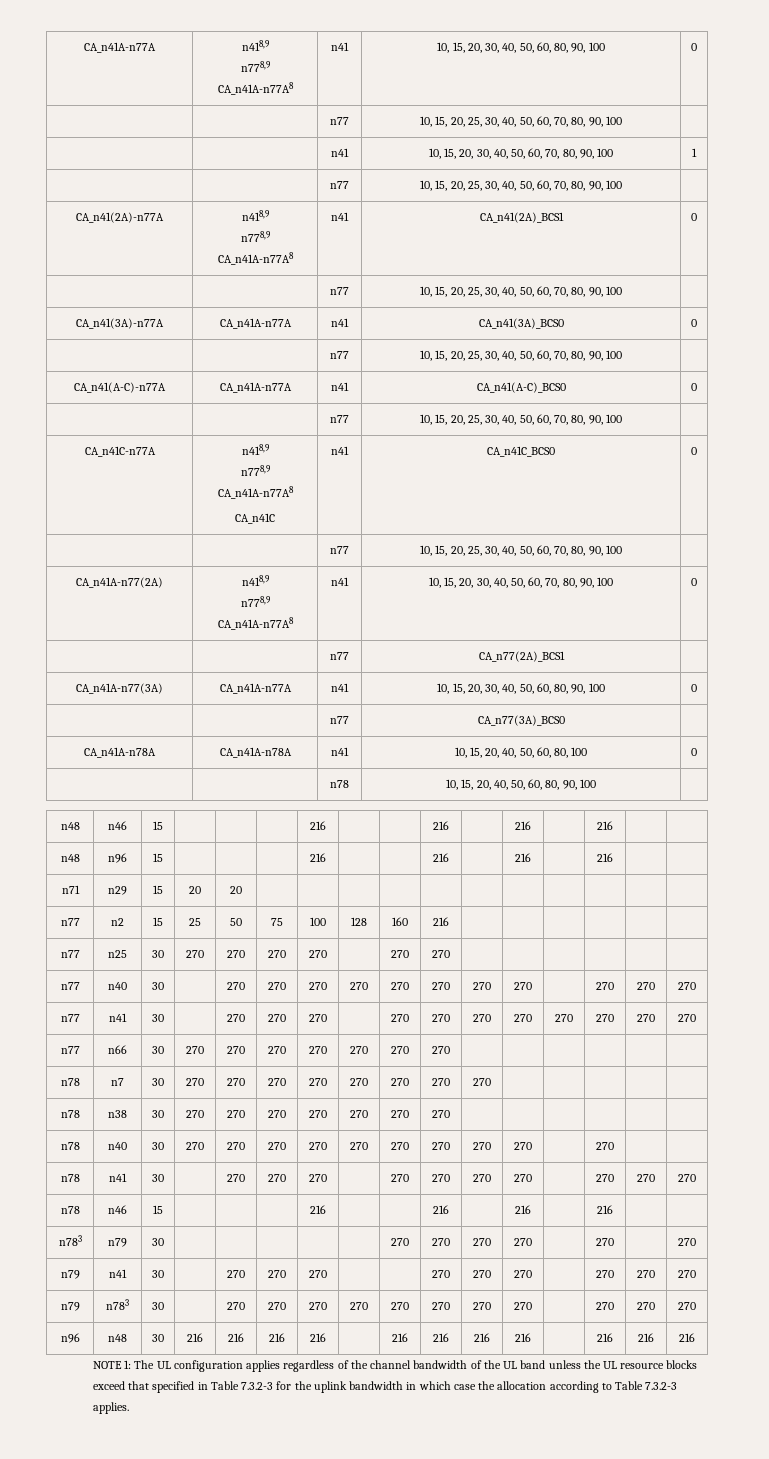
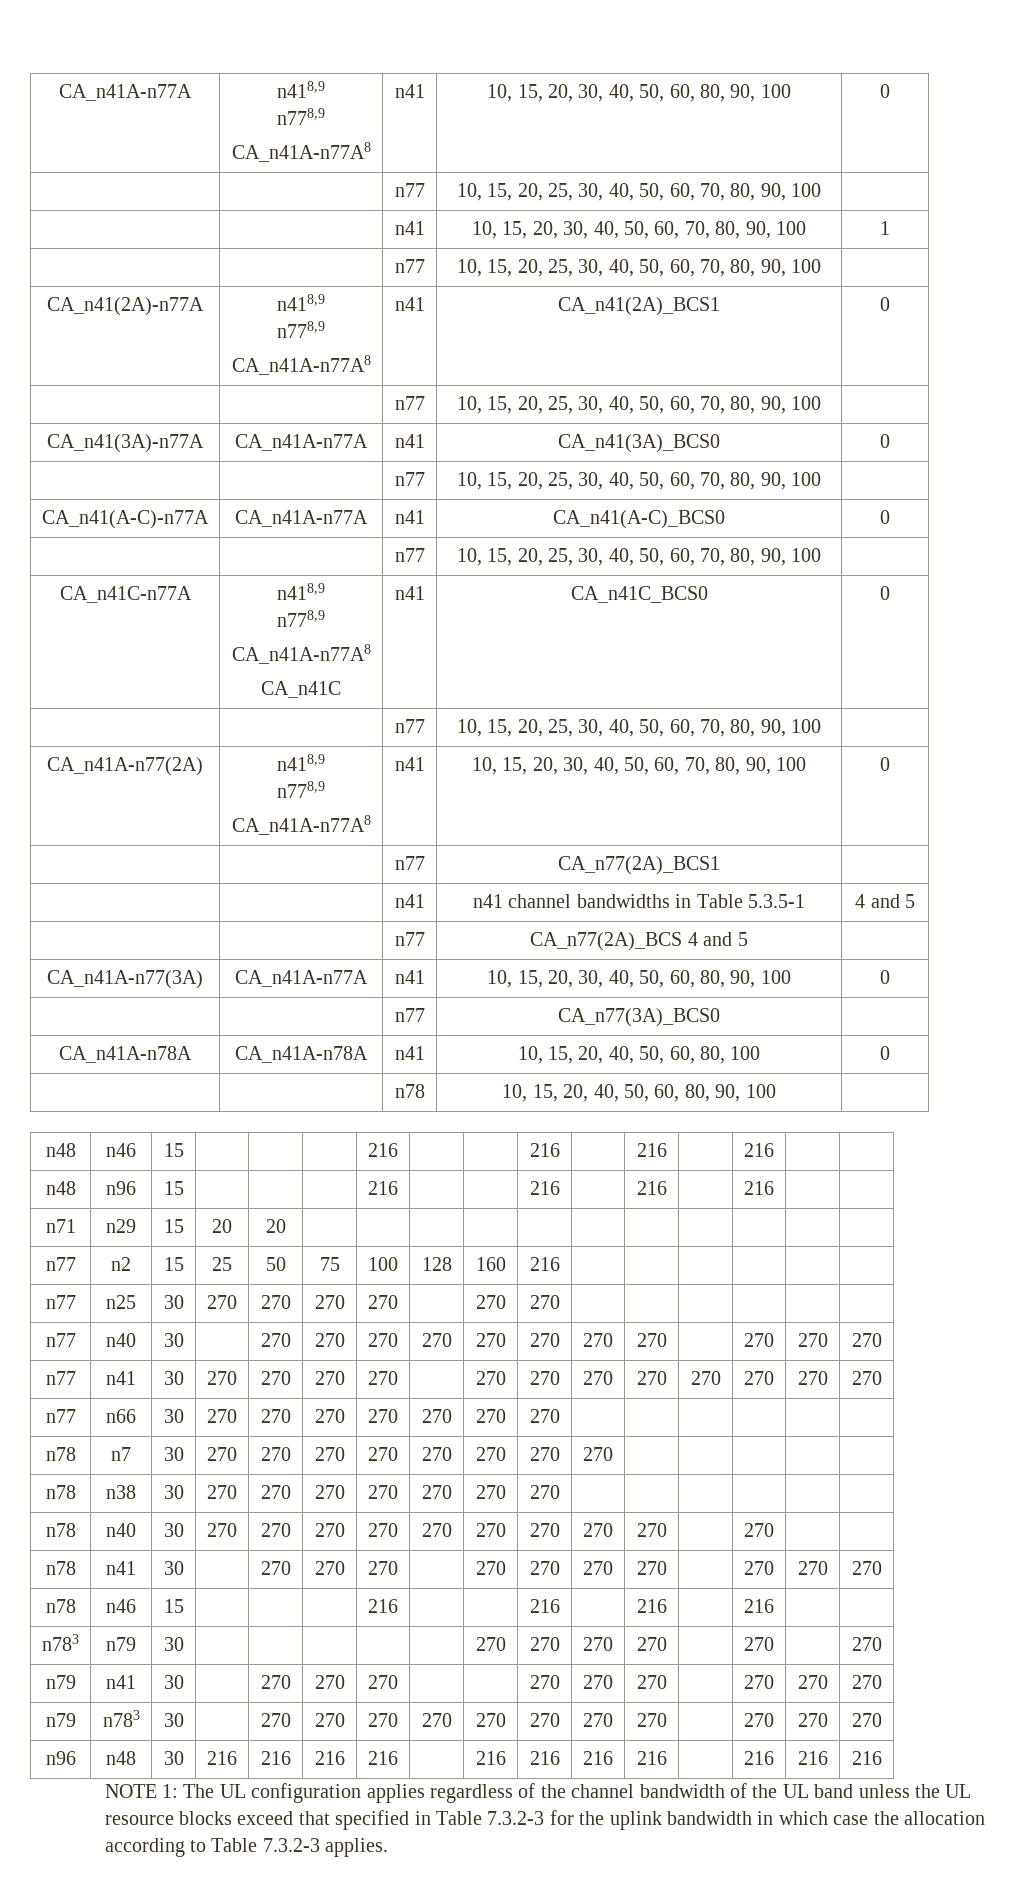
+ | | n41 | n41 channel bandwidths in Table 5.3.5-1 | 4 and 5
+ | | n77 | CA_n77(2A)_BCS 4 and 5 |
- n77 | n41 | 30 | | 270 | 270 | 270 | | 270 | 270 | 270 | 270 | 270 | 270 | 270 | 270
+ n77 | n41 | 30 | 270 | 270 | 270 | 270 | | 270 | 270 | 270 | 270 | 270 | 270 | 270 | 270

